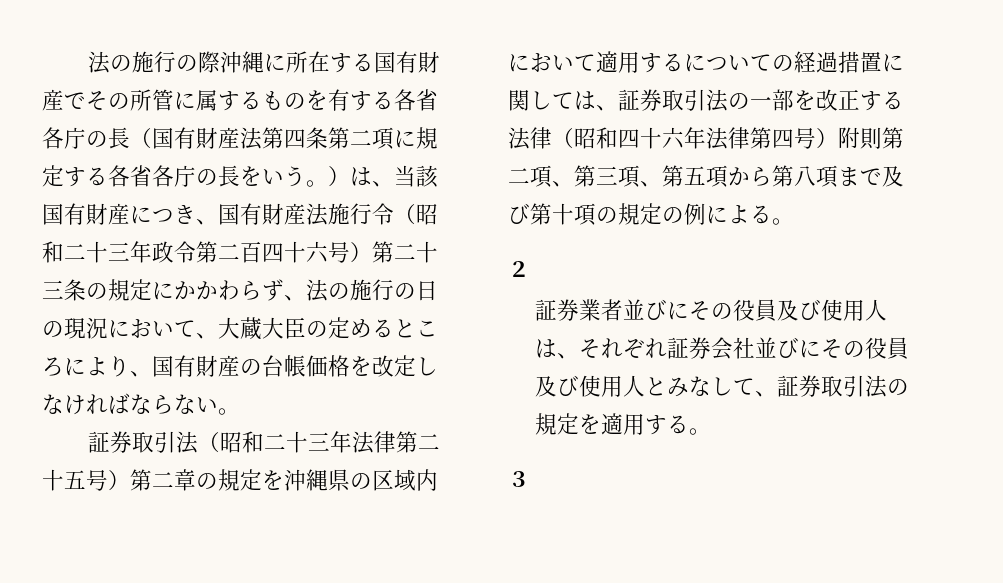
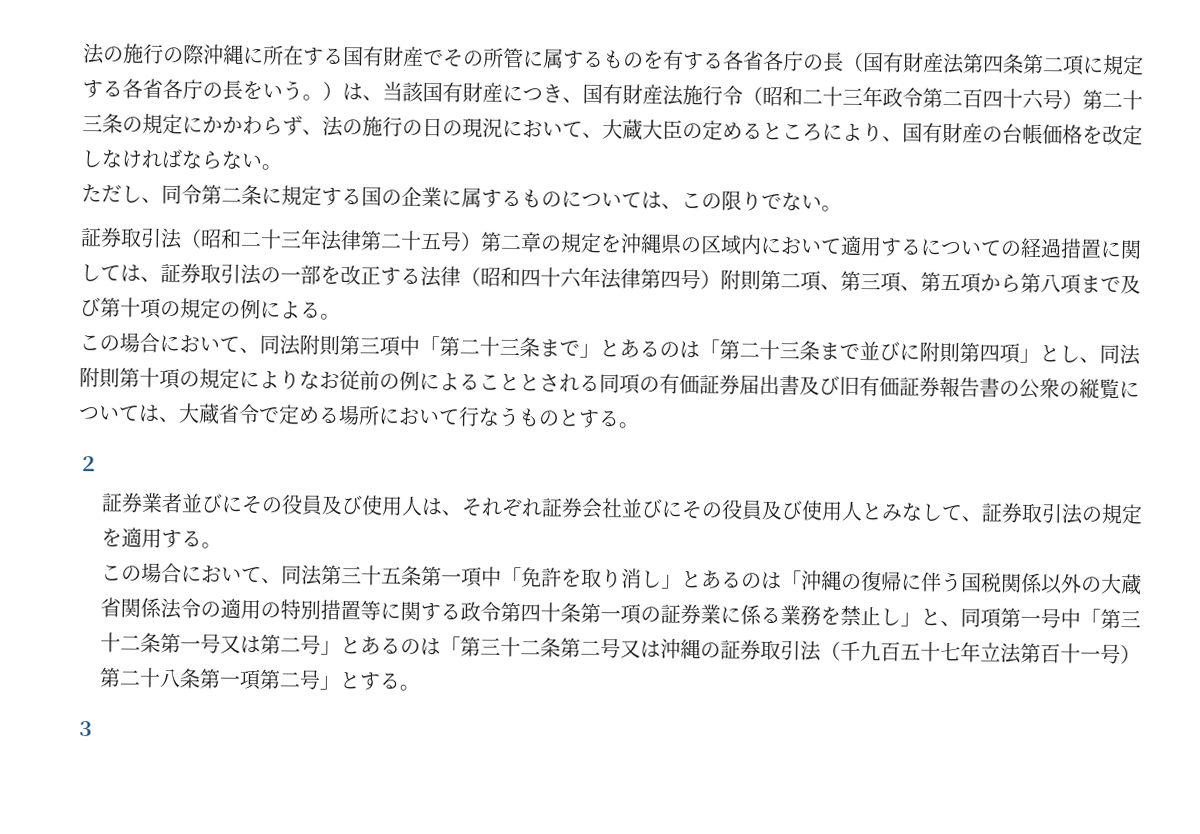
+ ただし、同令第二条に規定する国の企業に属するものについては、この限りでない。
+ この場合において、同法附則第三項中「第二十三条まで」とあるのは「第二十三条まで並びに附則第四項」とし、同法附則第十項の規定によりなお従前の例によることとされる同項の有価証券届出書及び旧有価証券報告書の公衆の縦覧については、大蔵省令で定める場所において行なうものとする。
+ この場合において、同法第三十五条第一項中「免許を取り消し」とあるのは「沖縄の復帰に伴う国税関係以外の大蔵省関係法令の適用の特別措置等に関する政令第四十条第一項の証券業に係る業務を禁止し」と、同項第一号中「第三十二条第一号又は第二号」とあるのは「第三十二条第二号又は沖縄の証券取引法（千九百五十七年立法第百十一号）第二十八条第一項第二号」とする。

